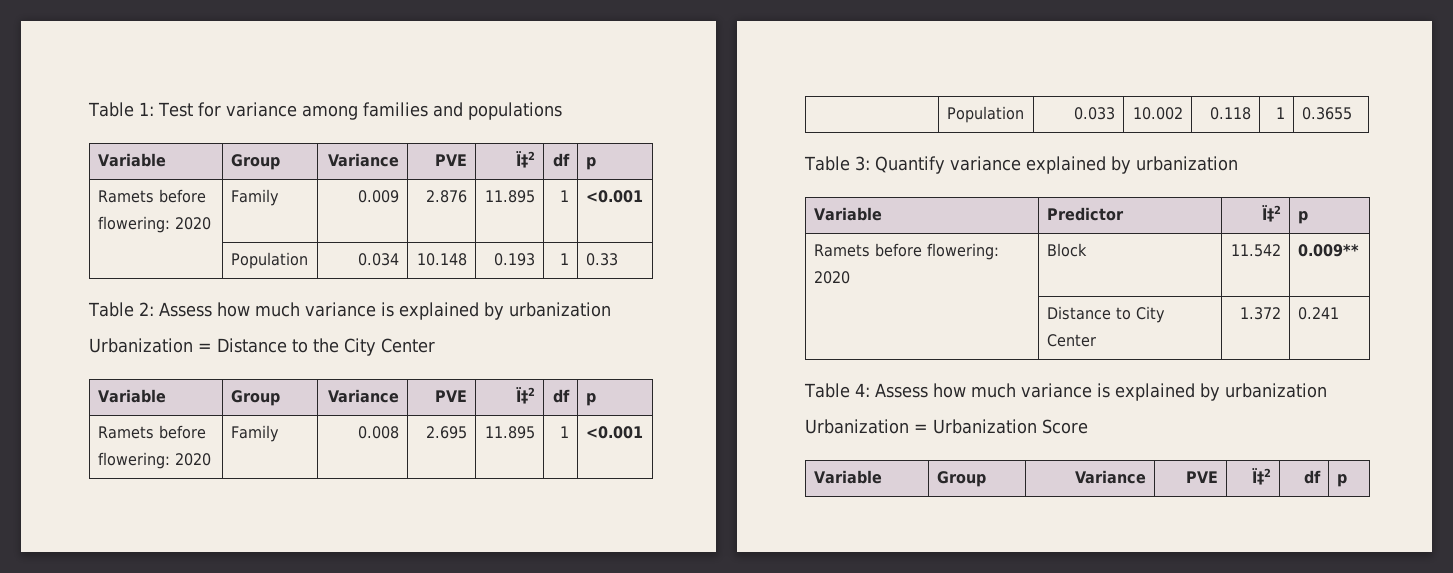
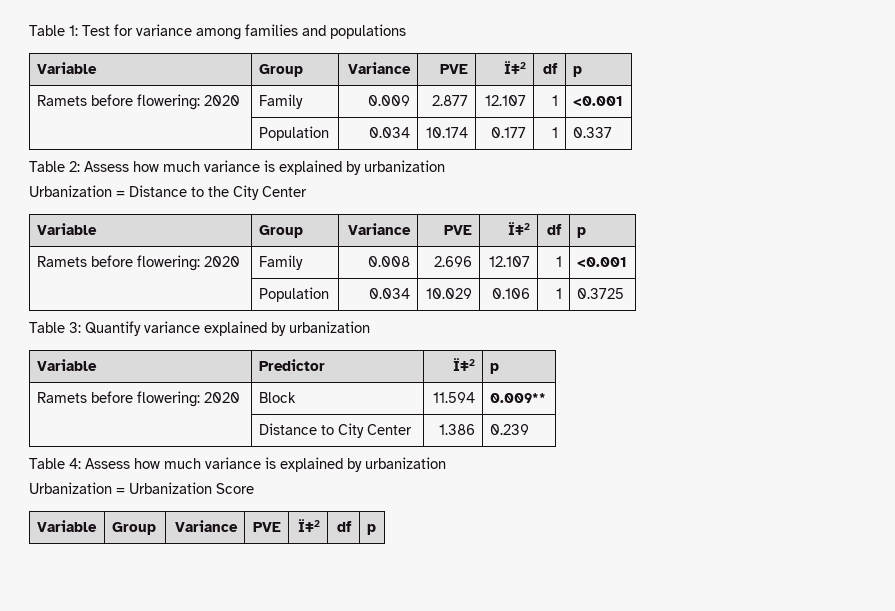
- Ramets before flowering: 2020 | Family | 0.009 | 2.876 | 11.895 | 1 | <0.001
- | Population | 0.034 | 10.148 | 0.193 | 1 | 0.33
+ Ramets before flowering: 2020 | Family | 0.009 | 2.877 | 12.107 | 1 | <0.001
+ | Population | 0.034 | 10.174 | 0.177 | 1 | 0.337
- Ramets before flowering: 2020 | Family | 0.008 | 2.695 | 11.895 | 1 | <0.001
- | Population | 0.033 | 10.002 | 0.118 | 1 | 0.3655
+ Ramets before flowering: 2020 | Family | 0.008 | 2.696 | 12.107 | 1 | <0.001
+ | Population | 0.034 | 10.029 | 0.106 | 1 | 0.3725
- Ramets before flowering: 2020 | Block | 11.542 | 0.009**
+ Ramets before flowering: 2020 | Block | 11.594 | 0.009**
- | Distance to City Center | 1.372 | 0.241
+ | Distance to City Center | 1.386 | 0.239

